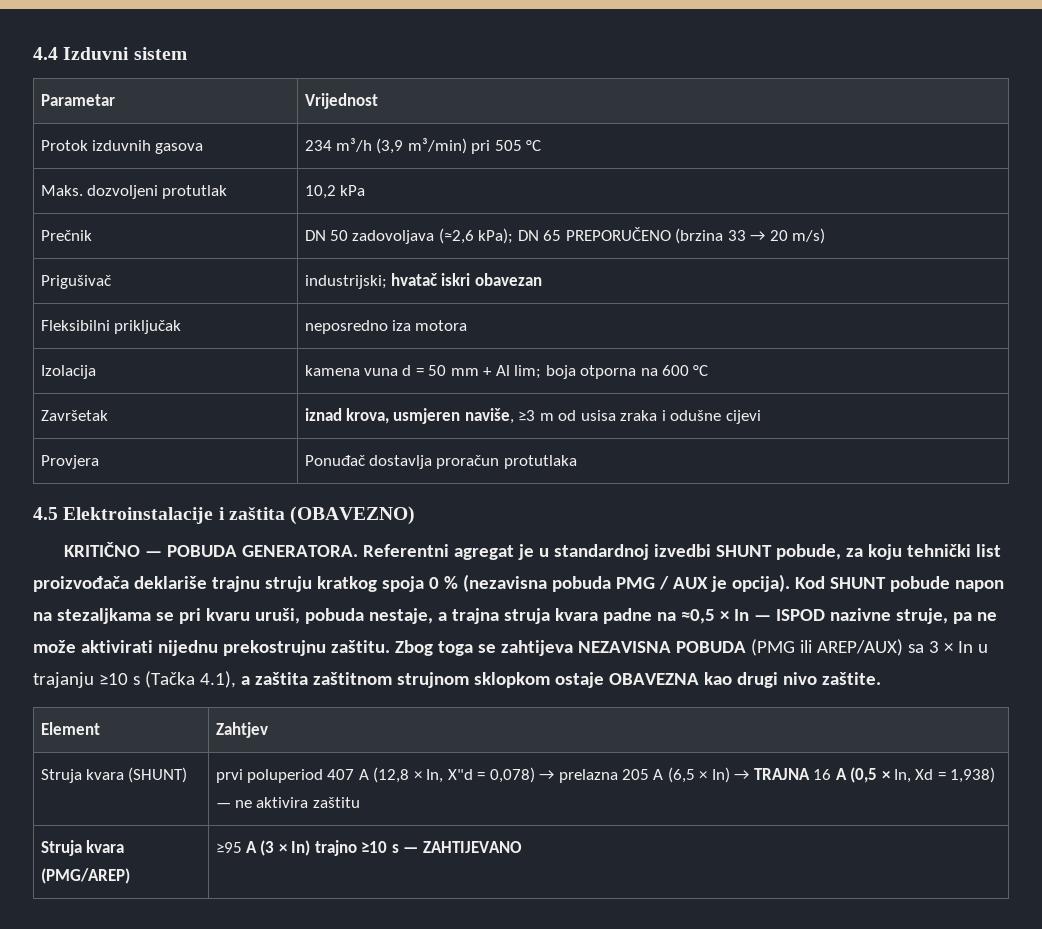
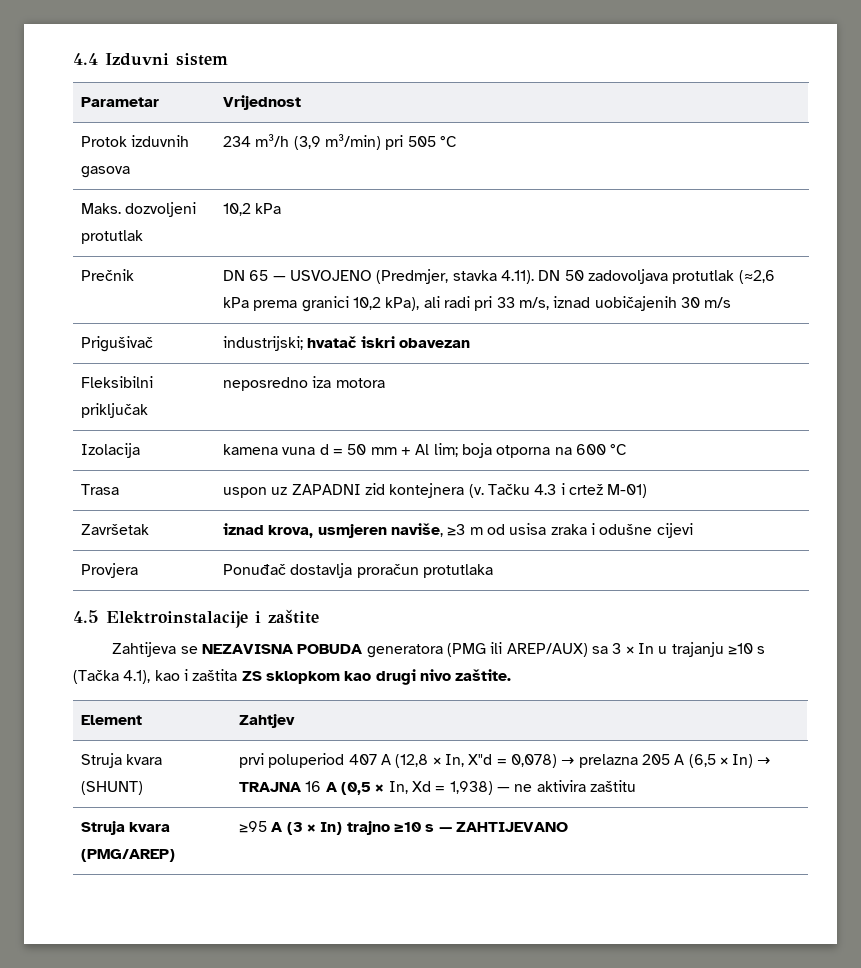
- Prečnik | DN 50 zadovoljava (≈2,6 kPa); DN 65 PREPORUČENO (brzina 33 → 20 m/s)
+ Prečnik | DN 65 — USVOJENO (Predmjer, stavka 4.11). DN 50 zadovoljava protutlak (≈2,6 kPa prema granici 10,2 kPa), ali radi pri 33 m/s, iznad uobičajenih 30 m/s
+ Trasa | uspon uz ZAPADNI zid kontejnera (v. Tačku 4.3 i crtež M-01)
- 4.5 Elektroinstalacije i zaštita (OBAVEZNO)
- KRITIČNO — POBUDA GENERATORA. Referentni agregat je u standardnoj izvedbi SHUNT pobude, za koju tehnički list proizvođača deklariše trajnu struju kratkog spoja 0 % (nezavisna pobuda PMG / AUX je opcija). Kod SHUNT pobude napon na stezaljkama se pri kvaru uruši, pobuda nestaje, a trajna struja kvara padne na ≈0,5 × In — ISPOD nazivne struje, pa ne može aktivirati nijednu prekostrujnu zaštitu. Zbog toga se zahtijeva NEZAVISNA POBUDA (PMG ili AREP/AUX) sa 3 × In u trajanju ≥10 s (Tačka 4.1), a zaštita zaštitnom strujnom sklopkom ostaje OBAVEZNA kao drugi nivo zaštite.
+ 4.5 Elektroinstalacije i zaštite
+ Zahtijeva se NEZAVISNA POBUDA generatora (PMG ili AREP/AUX) sa 3 × In u trajanju ≥10 s (Tačka 4.1), kao i zaštita ZS sklopkom kao drugi nivo zaštite.

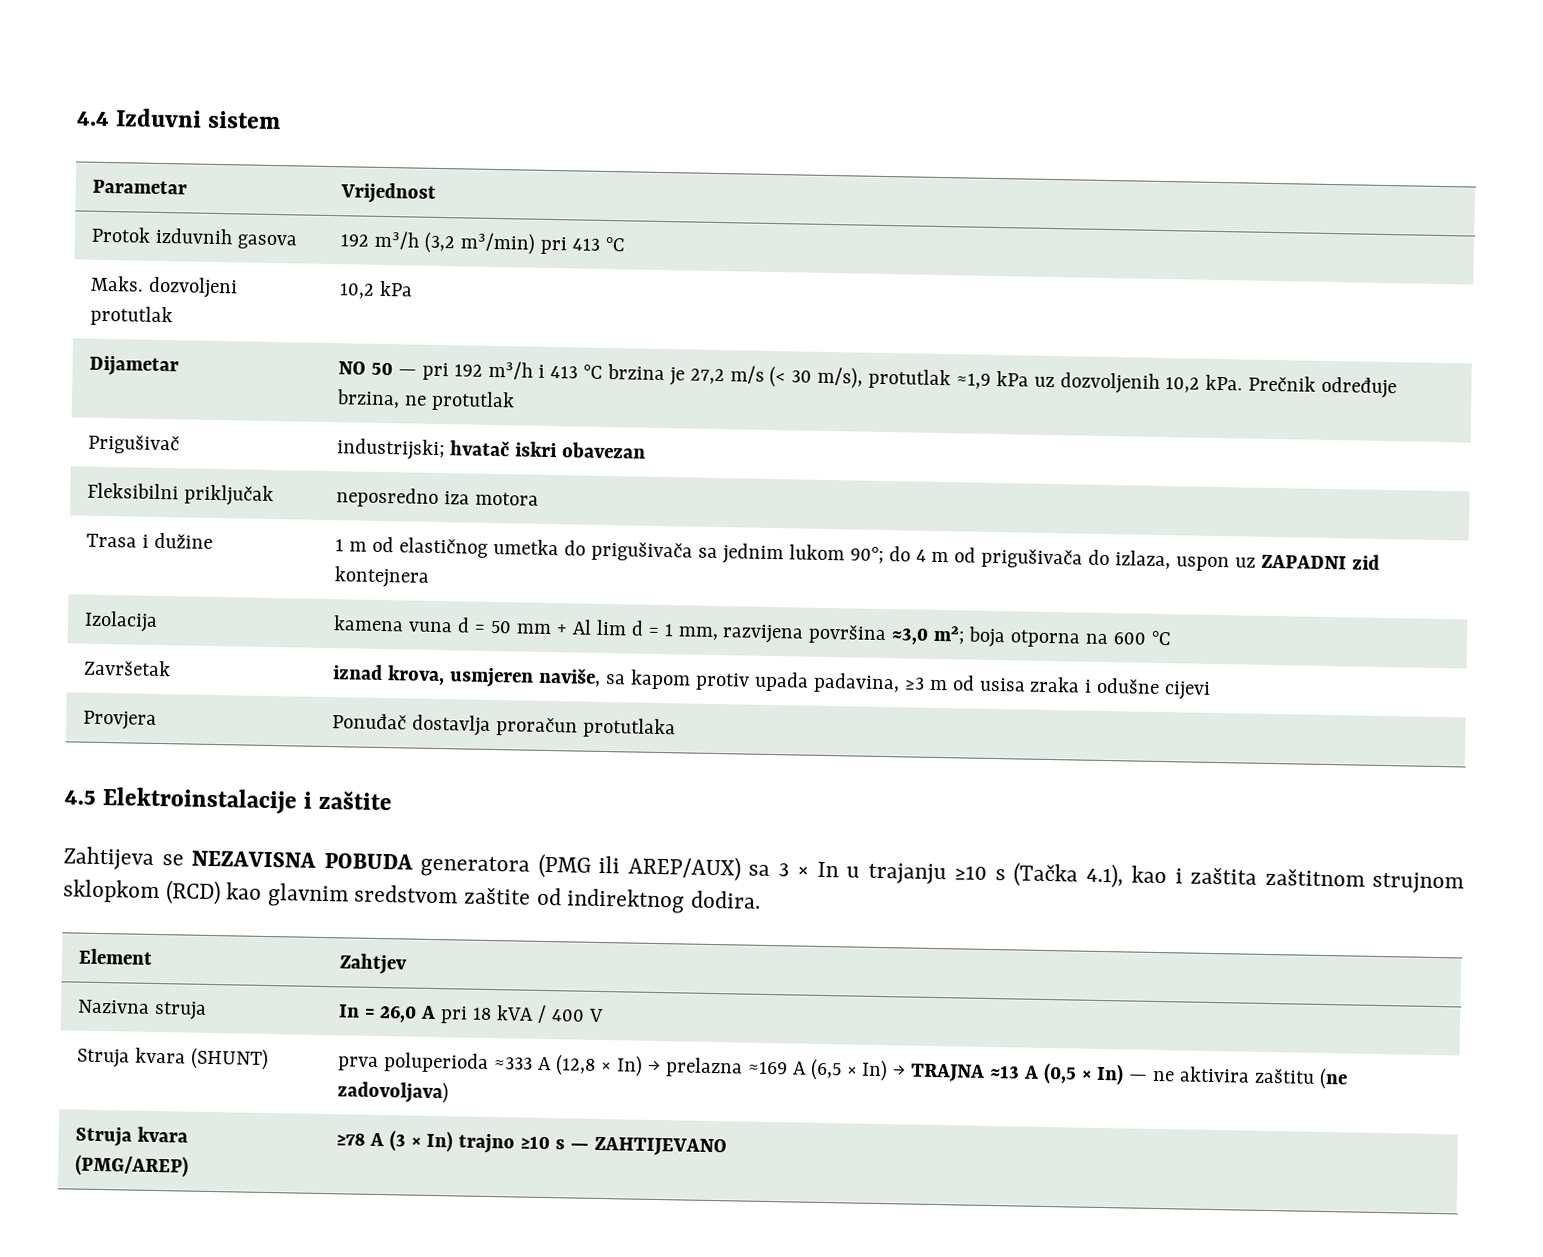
- Protok izduvnih gasova | 234 m³/h (3,9 m³/min) pri 505 °C
+ Protok izduvnih gasova | 192 m³/h (3,2 m³/min) pri 413 °C
- Prečnik | DN 65 — USVOJENO (Predmjer, stavka 4.11). DN 50 zadovoljava protutlak (≈2,6 kPa prema granici 10,2 kPa), ali radi pri 33 m/s, iznad uobičajenih 30 m/s
+ Dijametar | NO 50 — pri 192 m³/h i 413 °C brzina je 27,2 m/s (< 30 m/s), protutlak ≈1,9 kPa uz dozvoljenih 10,2 kPa. Prečnik određuje brzina, ne protutlak
+ Trasa i dužine | 1 m od elastičnog umetka do prigušivača sa jednim lukom 90°; do 4 m od prigušivača do izlaza, uspon uz ZAPADNI zid kontejnera
- Izolacija | kamena vuna d = 50 mm + Al lim; boja otporna na 600 °C
+ Izolacija | kamena vuna d = 50 mm + Al lim d = 1 mm, razvijena površina ≈3,0 m²; boja otporna na 600 °C
- Trasa | uspon uz ZAPADNI zid kontejnera (v. Tačku 4.3 i crtež M-01)
- Završetak | iznad krova, usmjeren naviše, ≥3 m od usisa zraka i odušne cijevi
+ Završetak | iznad krova, usmjeren naviše, sa kapom protiv upada padavina, ≥3 m od usisa zraka i odušne cijevi
- Zahtijeva se NEZAVISNA POBUDA generatora (PMG ili AREP/AUX) sa 3 × In u trajanju ≥10 s (Tačka 4.1), kao i zaštita ZS sklopkom kao drugi nivo zaštite.
+ Zahtijeva se NEZAVISNA POBUDA generatora (PMG ili AREP/AUX) sa 3 × In u trajanju ≥10 s (Tačka 4.1), kao i zaštita zaštitnom strujnom sklopkom (RCD) kao glavnim sredstvom zaštite od indirektnog dodira.
  Element | Zahtjev
- Struja kvara (SHUNT) | prvi poluperiod 407 A (12,8 × In, X"d = 0,078) → prelazna 205 A (6,5 × In) → TRAJNA 16 A (0,5 × In, Xd = 1,938) — ne aktivira zaštitu
+ Nazivna struja | In = 26,0 A pri 18 kVA / 400 V
+ Struja kvara (SHUNT) | prva poluperioda ≈333 A (12,8 × In) → prelazna ≈169 A (6,5 × In) → TRAJNA ≈13 A (0,5 × In) — ne aktivira zaštitu (ne zadovoljava)
- Struja kvara (PMG/AREP) | ≥95 A (3 × In) trajno ≥10 s — ZAHTIJEVANO
+ Struja kvara (PMG/AREP) | ≥78 A (3 × In) trajno ≥10 s — ZAHTIJEVANO

